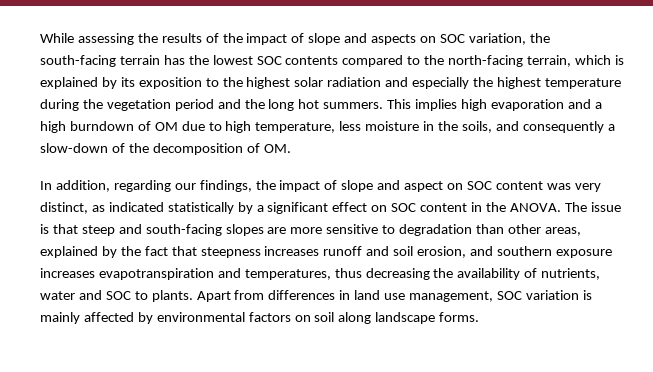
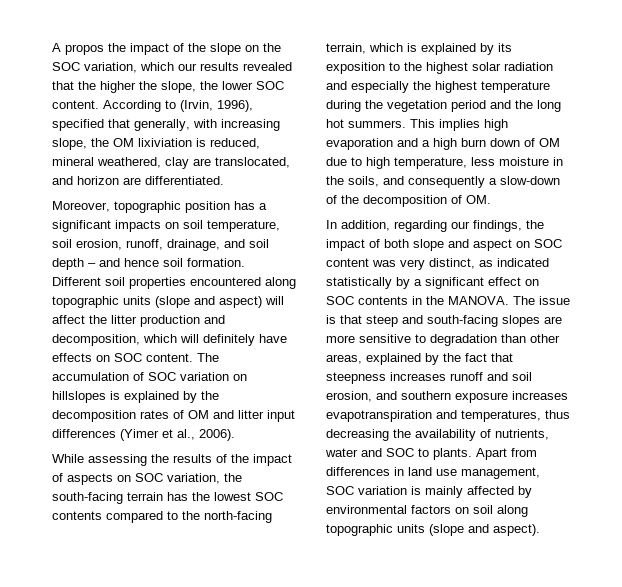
+ A propos the impact of the slope on the SOC variation, which our results revealed that the higher the slope, the lower SOC content. According to (Irvin, 1996), specified that generally, with increasing slope, the OM lixiviation is reduced, mineral weathered, clay are translocated, and horizon are differentiated.
+ Moreover, topographic position has a significant impacts on soil temperature, soil erosion, runoff, drainage, and soil depth – and hence soil formation. Different soil properties encountered along topographic units (slope and aspect) will affect the litter production and decomposition, which will definitely have effects on SOC content. The accumulation of SOC variation on hillslopes is explained by the decomposition rates of OM and litter input differences (Yimer et al., 2006).
- While assessing the results of the impact of slope and aspects on SOC variation, the south-facing terrain has the lowest SOC contents compared to the north-facing terrain, which is explained by its exposition to the highest solar radiation and especially the highest temperature during the vegetation period and the long hot summers.
+ While assessing the results of the impact of aspects on SOC variation, the south-facing terrain has the lowest SOC contents compared to the north-facing terrain, which is explained by its exposition to the highest solar radiation and especially the highest temperature during the vegetation period and the long hot summers.
- This implies high evaporation and a high burndown of OM due to high temperature, less moisture in the soils, and consequently a slow-down of the decomposition of OM.
+ This implies high evaporation and a high burn down of OM due to high temperature, less moisture in the soils, and consequently a slow-down of the decomposition of OM.
- In addition, regarding our findings, the impact of slope and aspect on SOC content was very distinct, as indicated statistically by a significant effect on SOC content in the ANOVA.
+ In addition, regarding our findings, the impact of both slope and aspect on SOC content was very distinct, as indicated statistically by a significant effect on SOC contents in the MANOVA.
- Apart from differences in land use management, SOC variation is mainly affected by environmental factors on soil along landscape forms.
+ Apart from differences in land use management, SOC variation is mainly affected by environmental factors on soil along topographic units (slope and aspect).

